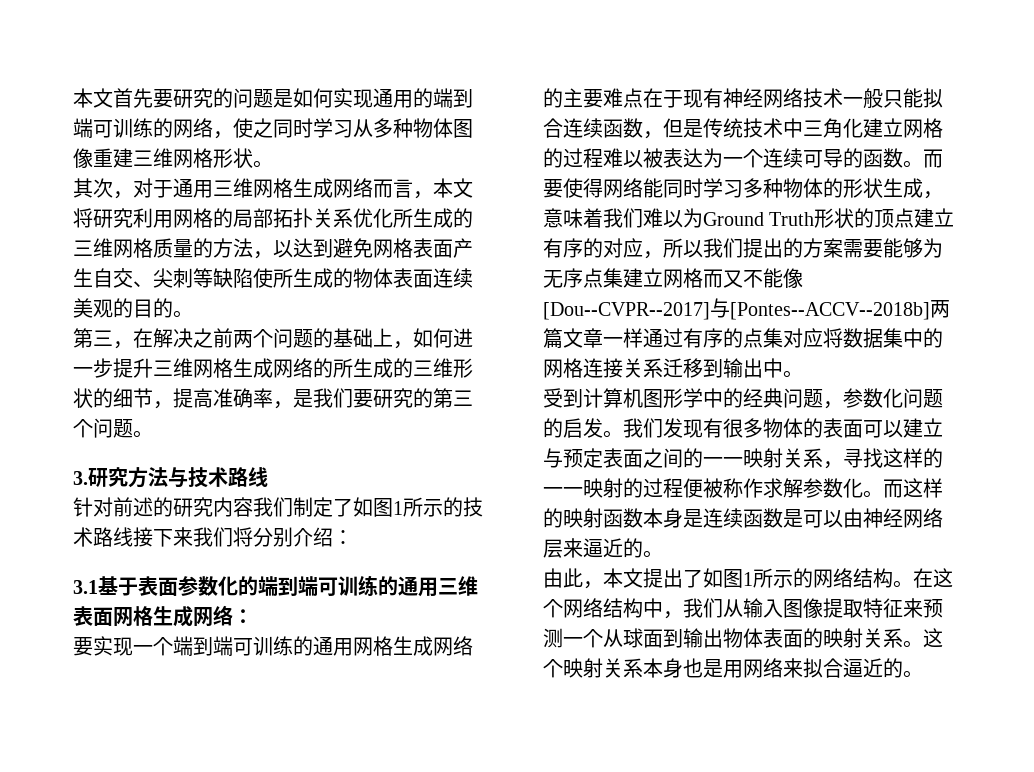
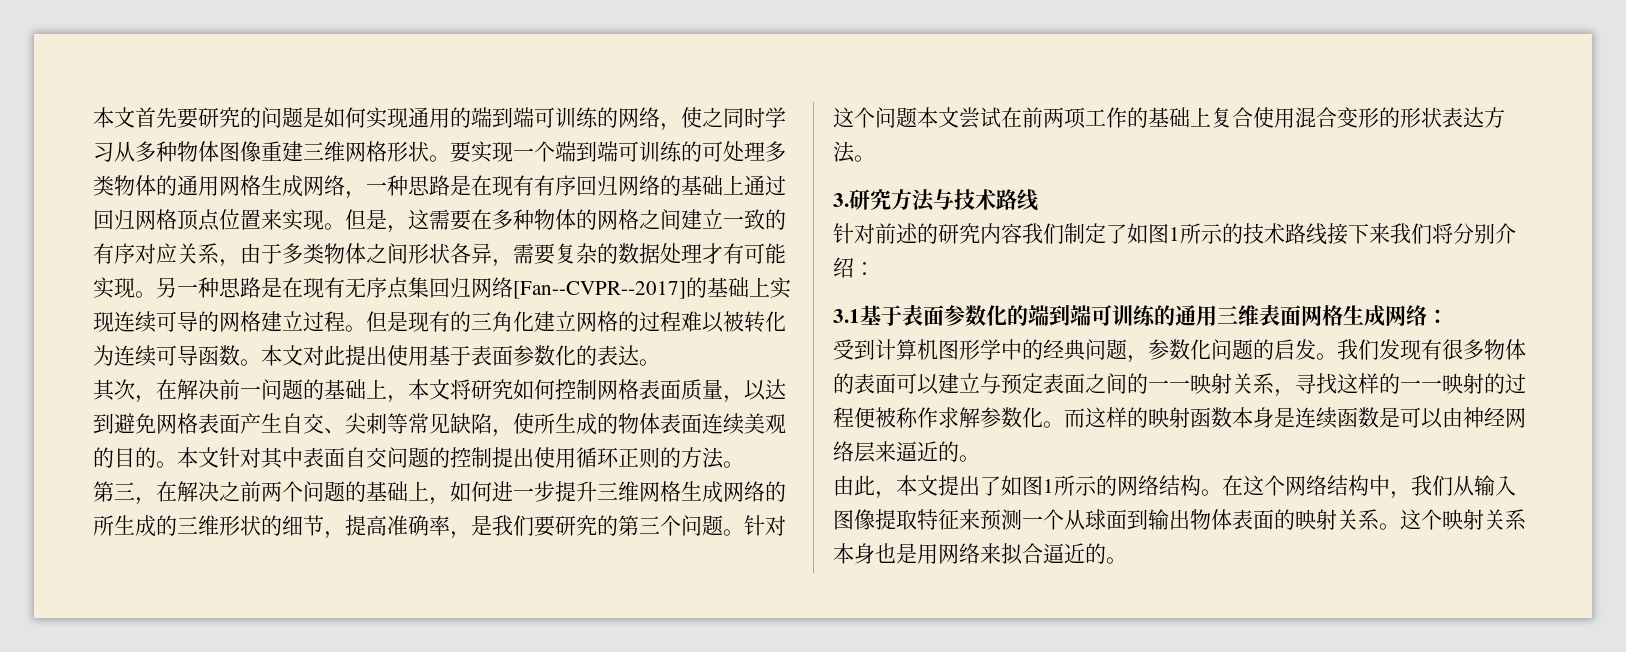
- 本文首先要研究的问题是如何实现通用的端到端可训练的网络，使之同时学习从多种物体图像重建三维网格形状。
- 其次，对于通用三维网格生成网络而言，本文将研究利用网格的局部拓扑关系优化所生成的三维网格质量的方法，以达到避免网格表面产生自交、尖刺等缺陷使所生成的物体表面连续美观的目的。
+ 本文首先要研究的问题是如何实现通用的端到端可训练的网络，使之同时学习从多种物体图像重建三维网格形状。要实现一个端到端可训练的可处理多类物体的通用网格生成网络，一种思路是在现有有序回归网络的基础上通过回归网格顶点位置来实现。但是，这需要在多种物体的网格之间建立一致的有序对应关系，由于多类物体之间形状各异，需要复杂的数据处理才有可能实现。另一种思路是在现有无序点集回归网络[Fan--CVPR--2017]的基础上实现连续可导的网格建立过程。但是现有的三角化建立网格的过程难以被转化为连续可导函数。本文对此提出使用基于表面参数化的表达。
+ 其次，在解决前一问题的基础上，本文将研究如何控制网格表面质量，以达到避免网格表面产生自交、尖刺等常见缺陷，使所生成的物体表面连续美观的目的。本文针对其中表面自交问题的控制提出使用循环正则的方法。
+ 针对这个问题本文尝试在前两项工作的基础上复合使用混合变形的形状表达方法。
- 要实现一个端到端可训练的通用网格生成网络的主要难点在于现有神经网络技术一般只能拟合连续函数，但是传统技术中三角化建立网格的过程难以被表达为一个连续可导的函数。而要使得网络能同时学习多种物体的形状生成，意味着我们难以为Ground Truth形状的顶点建立有序的对应，所以我们提出的方案需要能够为无序点集建立网格而又不能像[Dou--CVPR--2017]与[Pontes--ACCV--2018b]两篇文章一样通过有序的点集对应将数据集中的网格连接关系迁移到输出中。

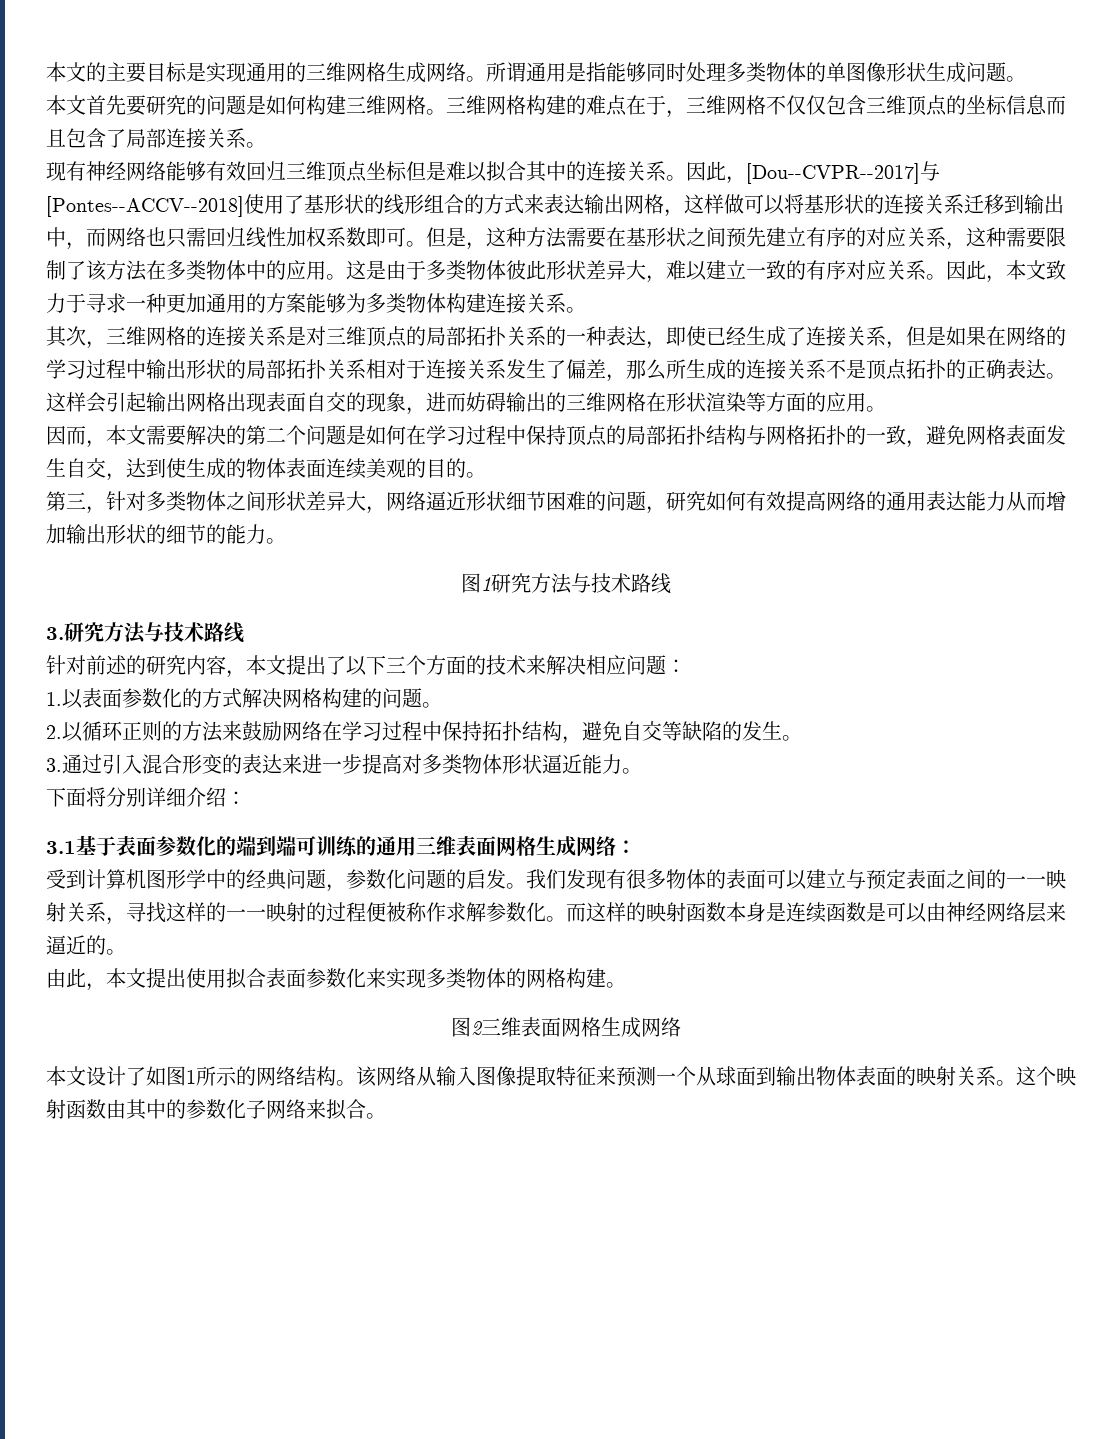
- 本文首先要研究的问题是如何实现通用的端到端可训练的网络，使之同时学习从多种物体图像重建三维网格形状。要实现一个端到端可训练的可处理多类物体的通用网格生成网络，一种思路是在现有有序回归网络的基础上通过回归网格顶点位置来实现。但是，这需要在多种物体的网格之间建立一致的有序对应关系，由于多类物体之间形状各异，需要复杂的数据处理才有可能实现。另一种思路是在现有无序点集回归网络[Fan--CVPR--2017]的基础上实现连续可导的网格建立过程。但是现有的三角化建立网格的过程难以被转化为连续可导函数。本文对此提出使用基于表面参数化的表达。
- 其次，在解决前一问题的基础上，本文将研究如何控制网格表面质量，以达到避免网格表面产生自交、尖刺等常见缺陷，使所生成的物体表面连续美观的目的。本文针对其中表面自交问题的控制提出使用循环正则的方法。
- 第三，在解决之前两个问题的基础上，如何进一步提升三维网格生成网络的所生成的三维形状的细节，提高准确率，是我们要研究的第三个问题。针对这个问题本文尝试在前两项工作的基础上复合使用混合变形的形状表达方法。
+ 本文的主要目标是实现通用的三维网格生成网络。所谓通用是指能够同时处理多类物体的单图像形状生成问题。
+ 本文首先要研究的问题是如何构建三维网格。三维网格构建的难点在于，三维网格不仅仅包含三维顶点的坐标信息而且包含了局部连接关系。
+ 现有神经网络能够有效回归三维顶点坐标但是难以拟合其中的连接关系。因此，[Dou--CVPR--2017]与[Pontes--ACCV--2018]使用了基形状的线形组合的方式来表达输出网格，这样做可以将基形状的连接关系迁移到输出中，而网络也只需回归线性加权系数即可。但是，这种方法需要在基形状之间预先建立有序的对应关系，这种需要限制了该方法在多类物体中的应用。这是由于多类物体彼此形状差异大，难以建立一致的有序对应关系。因此，本文致力于寻求一种更加通用的方案能够为多类物体构建连接关系。
+ 其次，三维网格的连接关系是对三维顶点的局部拓扑关系的一种表达，即使已经生成了连接关系，但是如果在网络的学习过程中输出形状的局部拓扑关系相对于连接关系发生了偏差，那么所生成的连接关系不是顶点拓扑的正确表达。这样会引起输出网格出现表面自交的现象，进而妨碍输出的三维网格在形状渲染等方面的应用。
+ 因而，本文需要解决的第二个问题是如何在学习过程中保持顶点的局部拓扑结构与网格拓扑的一致，避免网格表面发生自交，达到使生成的物体表面连续美观的目的。
+ 第三，针对多类物体之间形状差异大，网络逼近形状细节困难的问题，研究如何有效提高网络的通用表达能力从而增加输出形状的细节的能力。
+ 图1研究方法与技术路线
- 针对前述的研究内容我们制定了如图1所示的技术路线接下来我们将分别介绍：
+ 针对前述的研究内容，本文提出了以下三个方面的技术来解决相应问题：
+ 1.以表面参数化的方式解决网格构建的问题。
+ 2.以循环正则的方法来鼓励网络在学习过程中保持拓扑结构，避免自交等缺陷的发生。
+ 3.通过引入混合形变的表达来进一步提高对多类物体形状逼近能力。
+ 下面将分别详细介绍：
- 由此，本文提出了如图1所示的网络结构。
+ 由此，本文提出使用拟合表面参数化来实现多类物体的网格构建。
+ 图2三维表面网格生成网络
+ 本文设计了如图1所示的网络结构。
- 在这个网络结构中，我们从输入图像提取特征来预测一个从球面到输出物体表面的映射关系。
+ 该网络从输入图像提取特征来预测一个从球面到输出物体表面的映射关系。
- 这个映射关系本身也是用网络来拟合逼近的。
+ 这个映射函数由其中的参数化子网络来拟合。

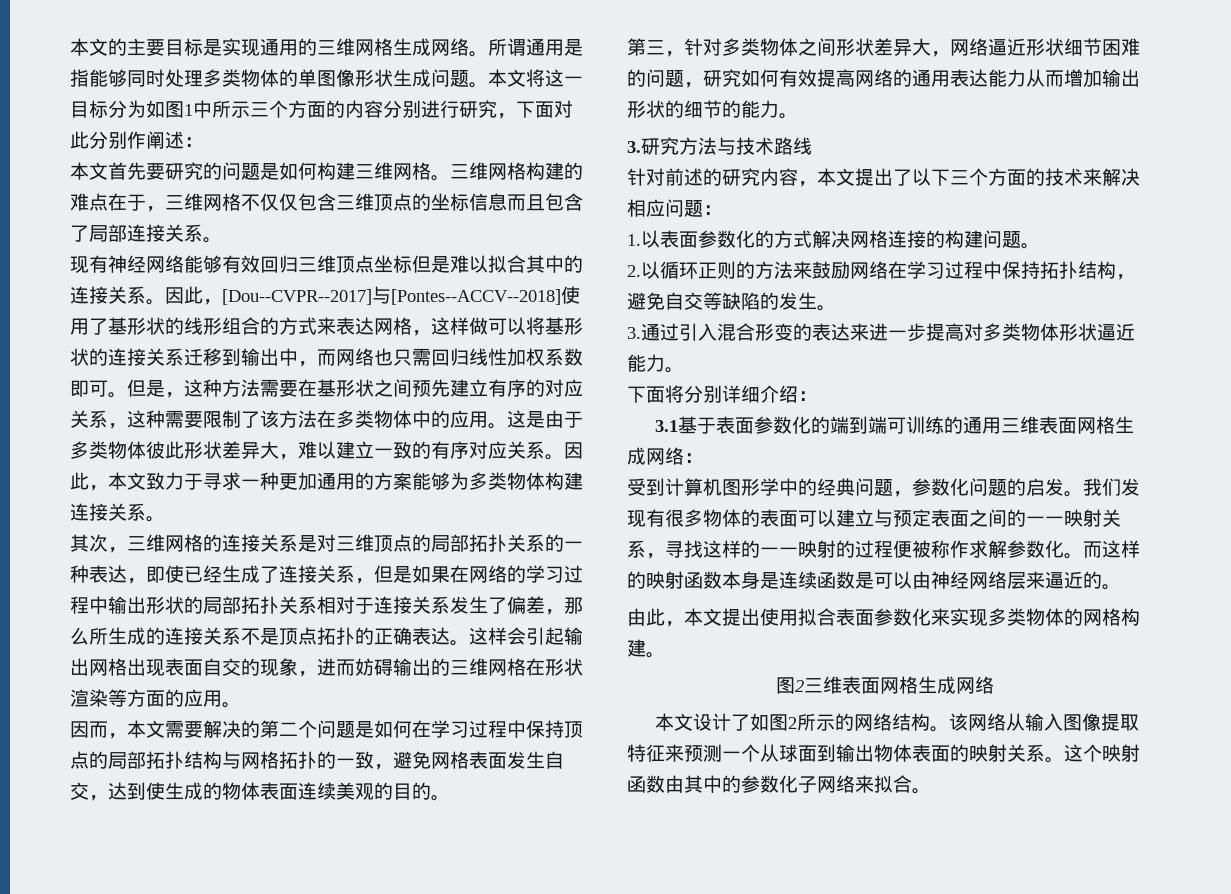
+ 本文将这一目标分为如图1中所示三个方面的内容分别进行研究，下面对此分别作阐述：
- 因此，[Dou--CVPR--2017]与[Pontes--ACCV--2018]使用了基形状的线形组合的方式来表达输出网格，这样做可以将基形状的连接关系迁移到输出中，而网络也只需回归线性加权系数即可。
+ 因此，[Dou--CVPR--2017]与[Pontes--ACCV--2018]使用了基形状的线形组合的方式来表达网格，这样做可以将基形状的连接关系迁移到输出中，而网络也只需回归线性加权系数即可。
- 图1研究方法与技术路线
- 1.以表面参数化的方式解决网格构建的问题。
+ 1.以表面参数化的方式解决网格连接的构建问题。
- 本文设计了如图1所示的网络结构。
+ 本文设计了如图2所示的网络结构。

